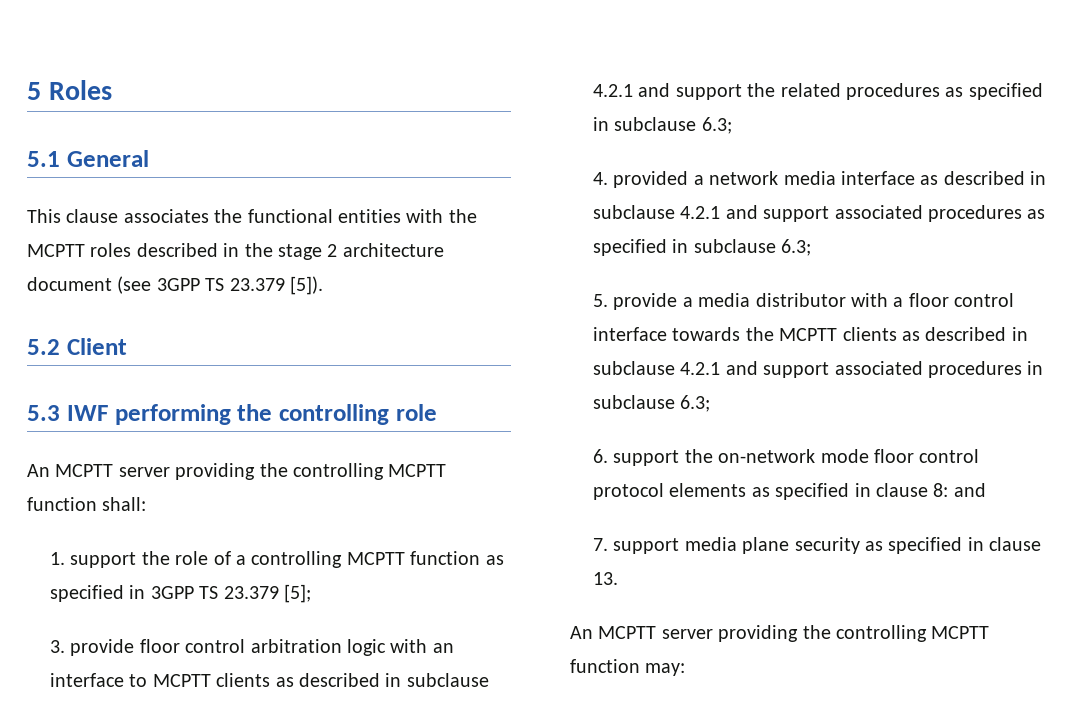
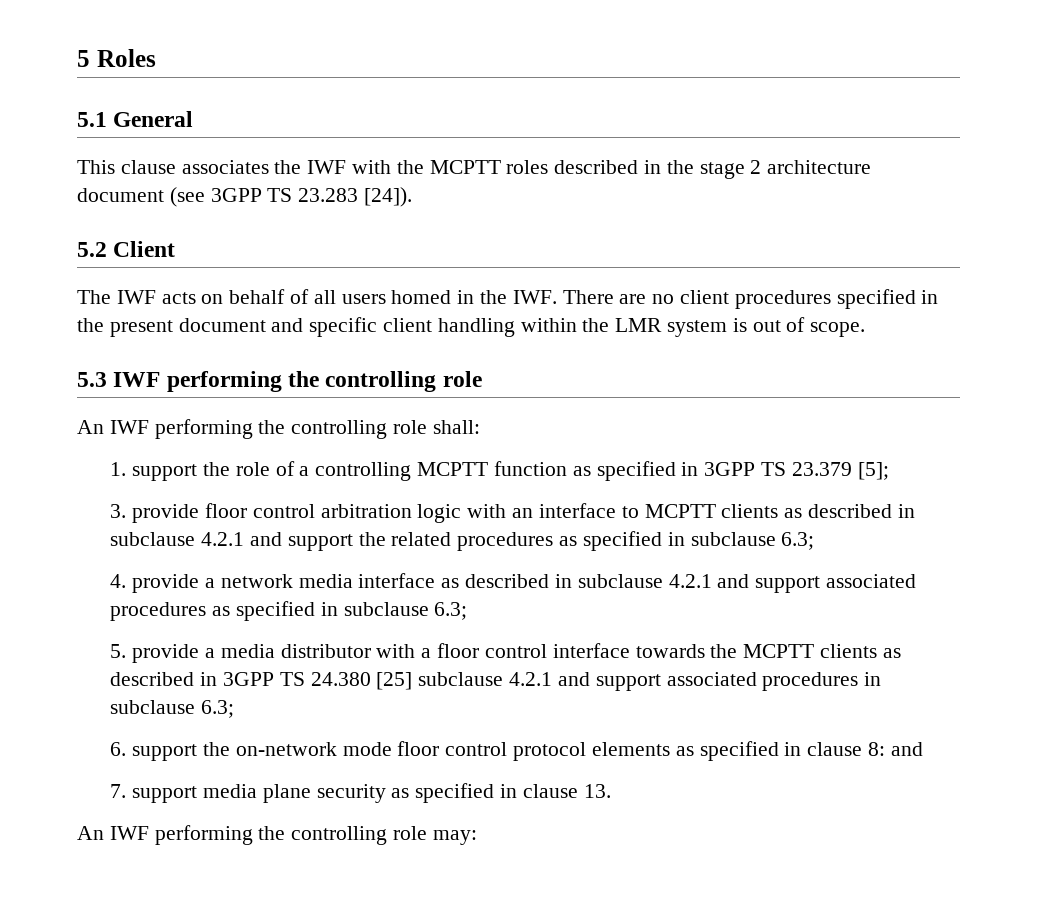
- This clause associates the functional entities with the MCPTT roles described in the stage 2 architecture document (see 3GPP TS 23.379 [5]).
+ This clause associates the IWF with the MCPTT roles described in the stage 2 architecture document (see 3GPP TS 23.283 [24]).
+ The IWF acts on behalf of all users homed in the IWF. There are no client procedures specified in the present document and specific client handling within the LMR system is out of scope.
- An MCPTT server providing the controlling MCPTT function shall:
+ An IWF performing the controlling role shall:
- 4. provided a network media interface as described in subclause 4.2.1 and support associated procedures as specified in subclause 6.3;
+ 4. provide a network media interface as described in subclause 4.2.1 and support associated procedures as specified in subclause 6.3;
- 5. provide a media distributor with a floor control interface towards the MCPTT clients as described in subclause 4.2.1 and support associated procedures in subclause 6.3;
+ 5. provide a media distributor with a floor control interface towards the MCPTT clients as described in 3GPP TS 24.380 [25] subclause 4.2.1 and support associated procedures in subclause 6.3;
- An MCPTT server providing the controlling MCPTT function may:
+ An IWF performing the controlling role may:

